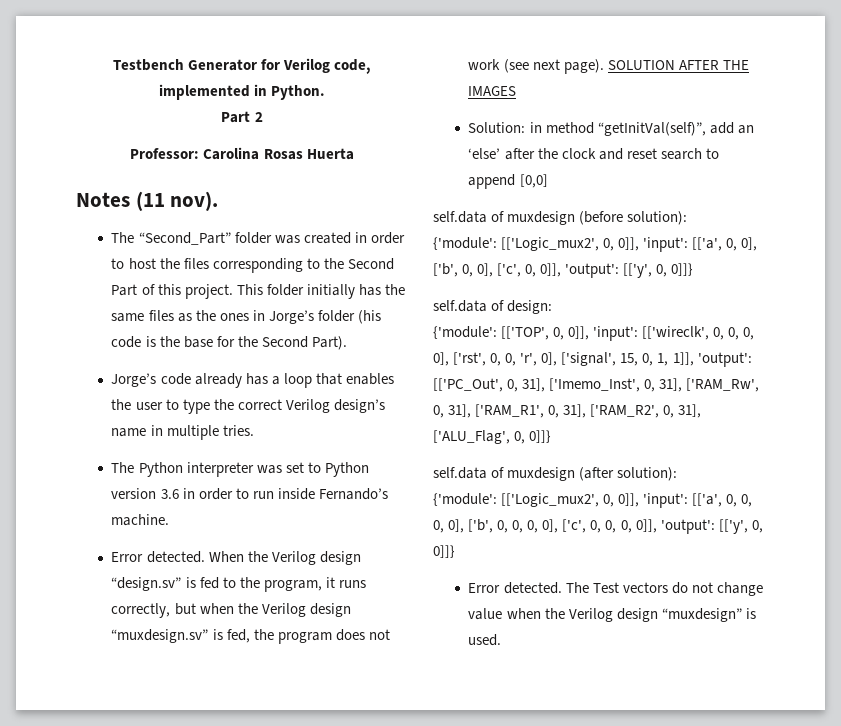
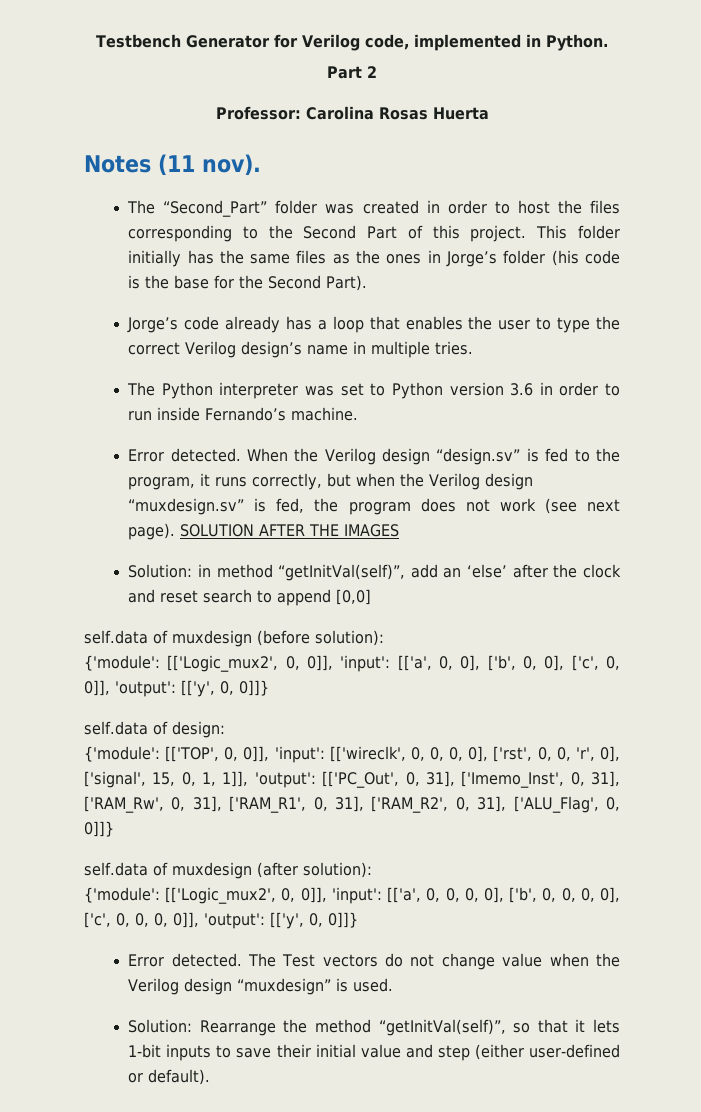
+ Solution: Rearrange the method “getInitVal(self)”, so that it lets 1-bit inputs to save their initial value and step (either user-defined or default).

